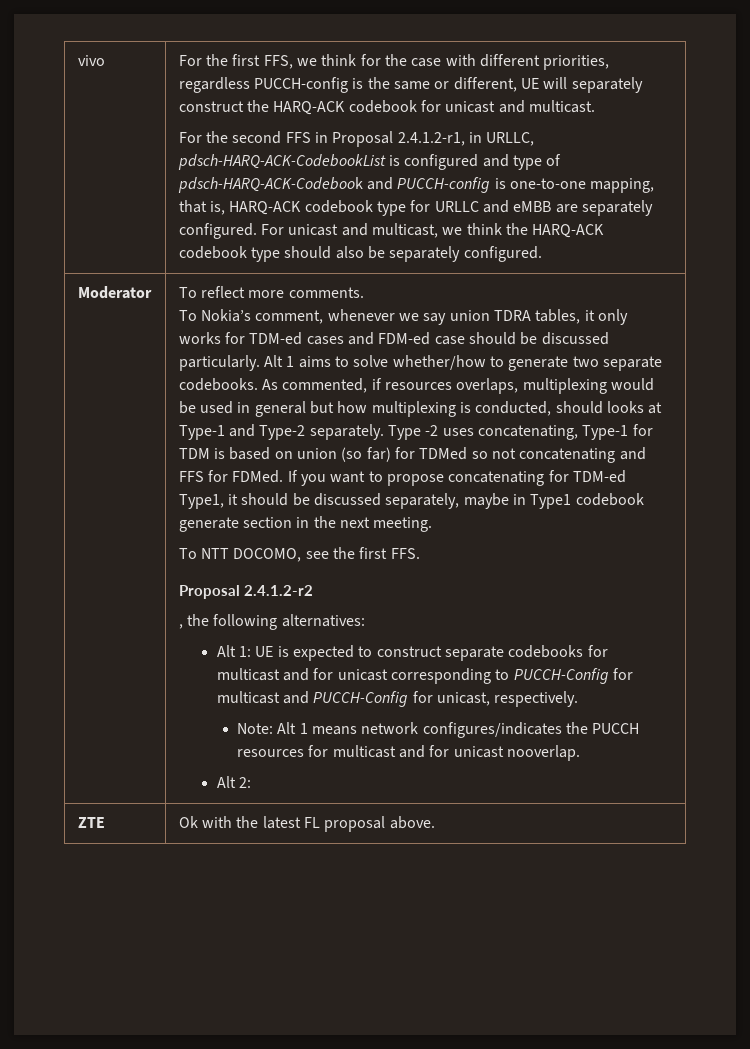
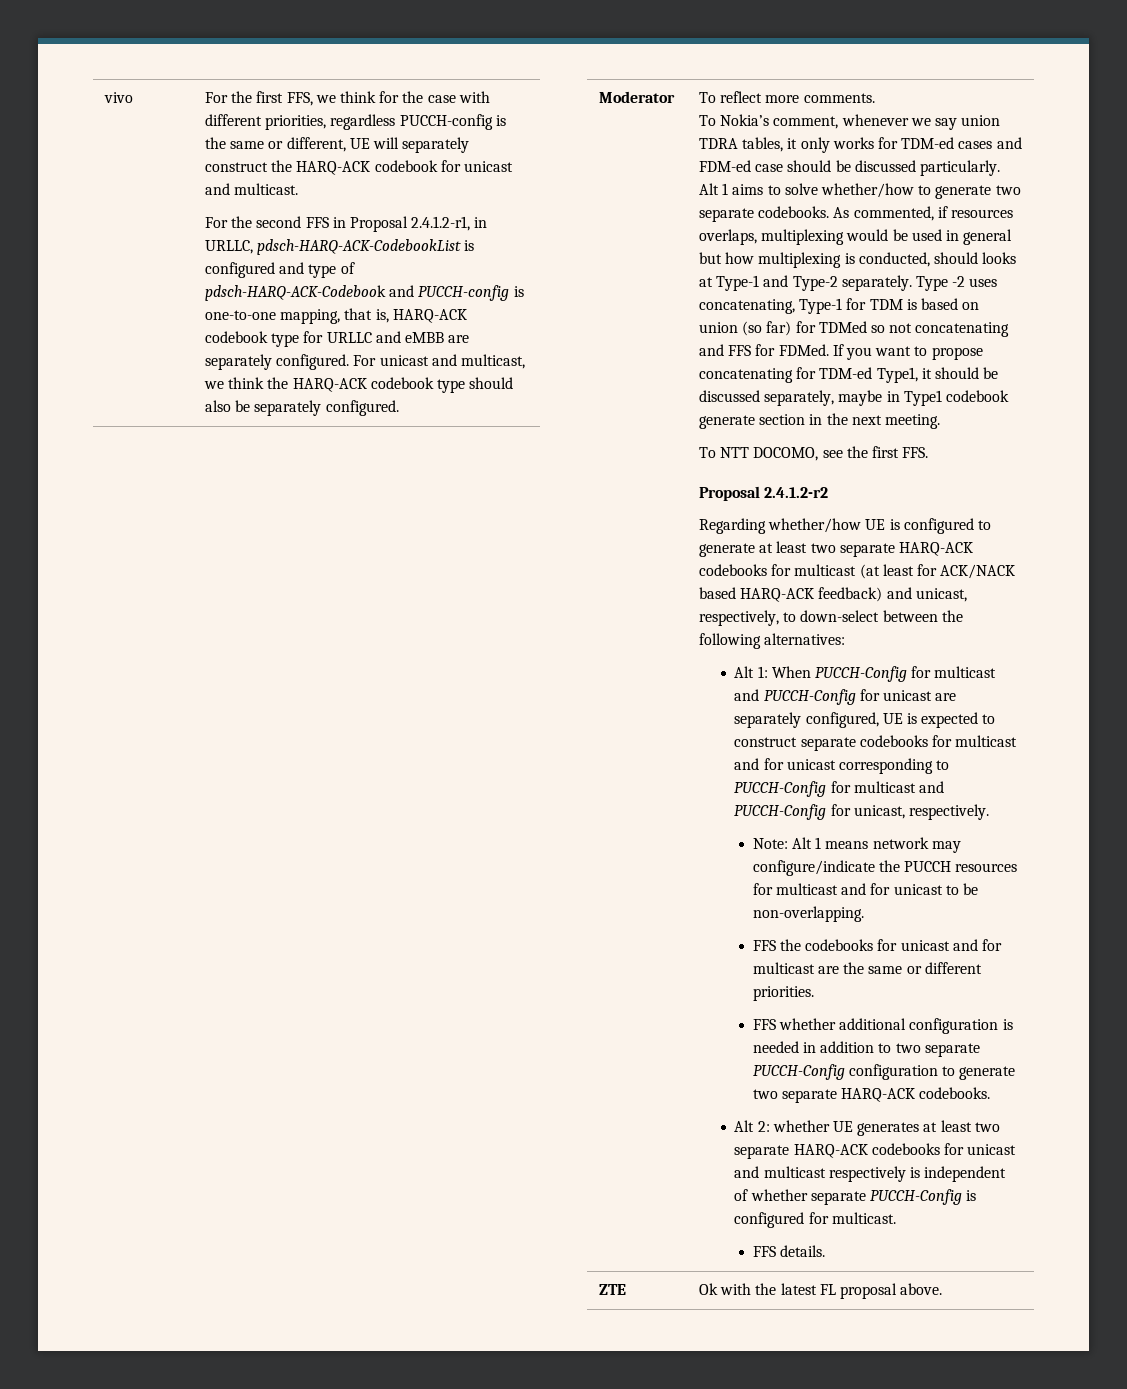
- , the following alternatives:
+ Regarding whether/how UE is configured to generate at least two separate HARQ-ACK codebooks for multicast (at least for ACK/NACK based HARQ-ACK feedback) and unicast, respectively, to down-select between the following alternatives:
- Alt 1: UE is expected to construct separate codebooks for multicast and for unicast corresponding to PUCCH-Config for multicast and PUCCH-Config for unicast, respectively.
+ Alt 1: When PUCCH-Config for multicast and PUCCH-Config for unicast are separately configured, UE is expected to construct separate codebooks for multicast and for unicast corresponding to PUCCH-Config for multicast and PUCCH-Config for unicast, respectively.
- Note: Alt 1 means network configures/indicates the PUCCH resources for multicast and for unicast nooverlap.
- Alt 2:
+ Note: Alt 1 means network may configure/indicate the PUCCH resources for multicast and for unicast to be non-overlapping.
+ FFS the codebooks for unicast and for multicast are the same or different priorities.
+ FFS whether additional configuration is needed in addition to two separate PUCCH-Config configuration to generate two separate HARQ-ACK codebooks.
+ Alt 2: whether UE generates at least two separate HARQ-ACK codebooks for unicast and multicast respectively is independent of whether separate PUCCH-Config is configured for multicast.
+ FFS details.

